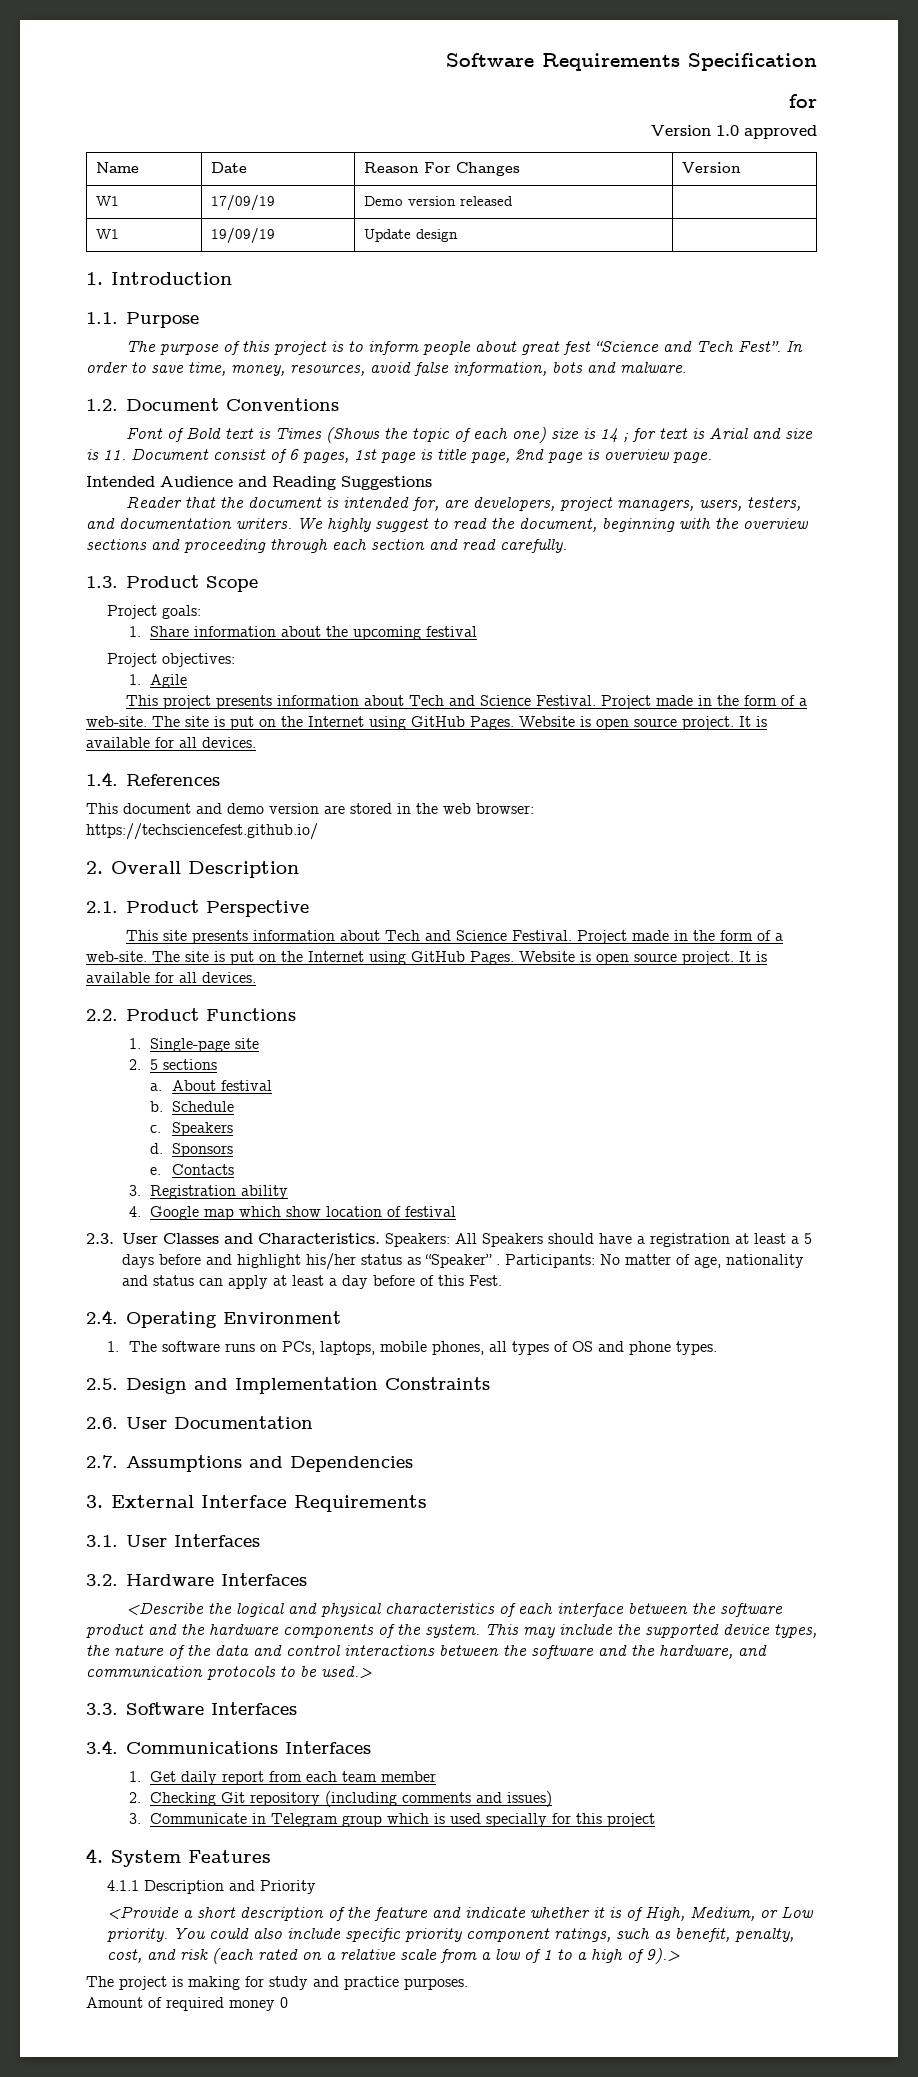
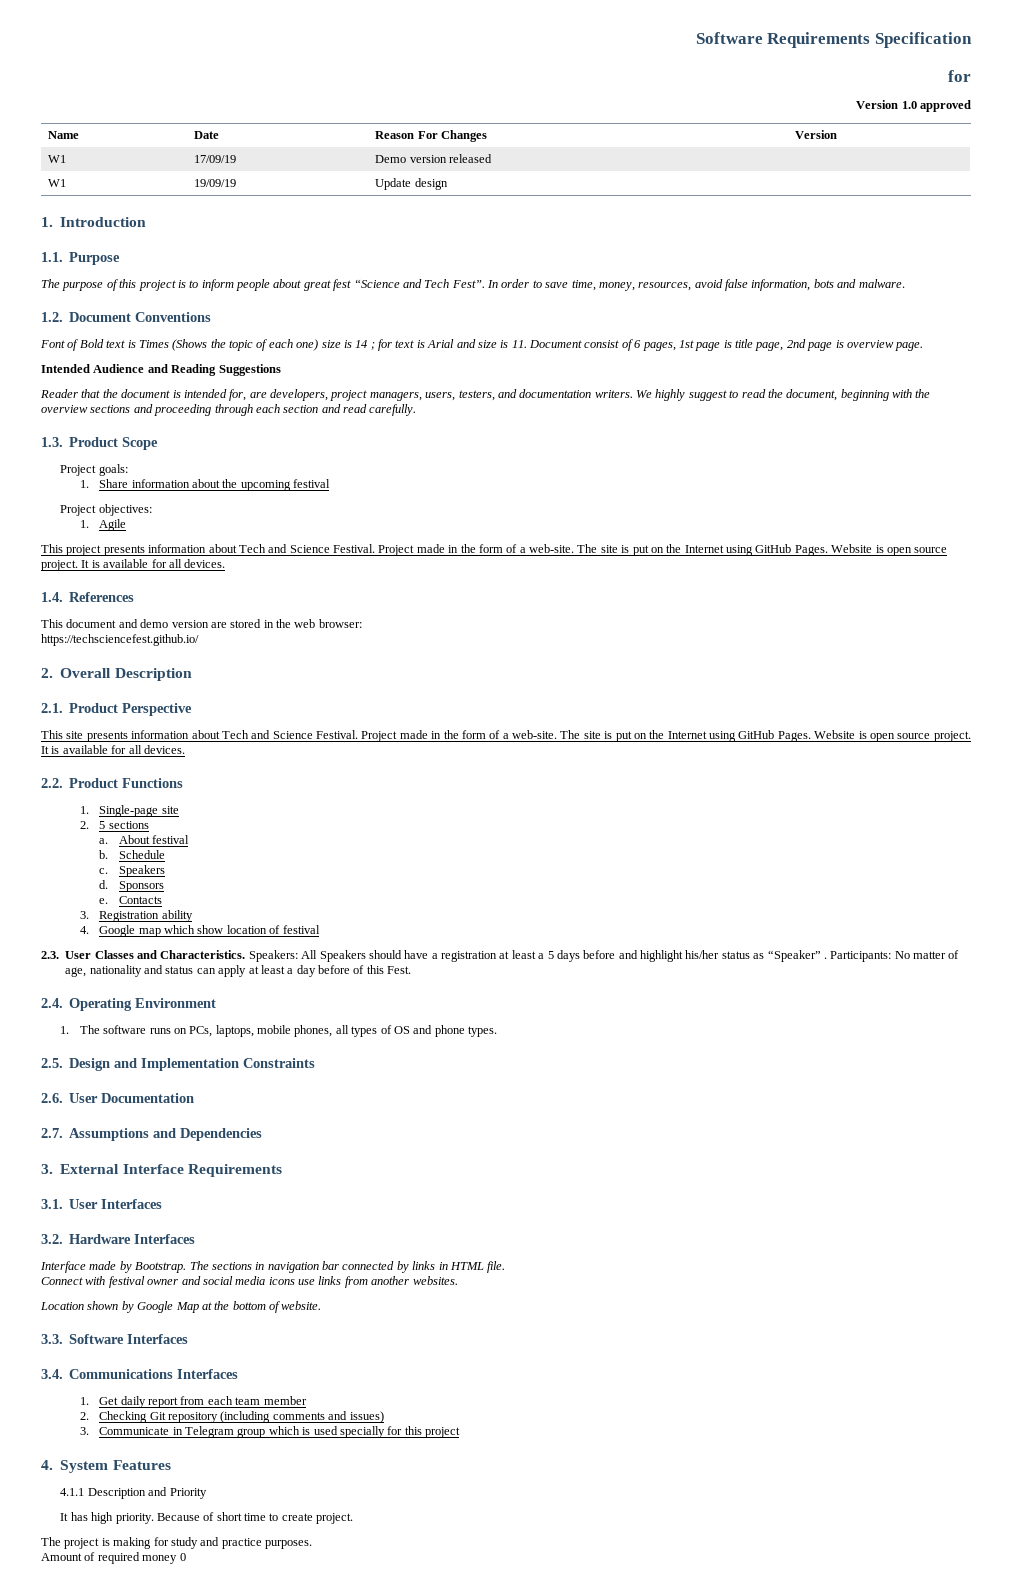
- <Describe the logical and physical characteristics of each interface between the software product and the hardware components of the system. This may include the supported device types, the nature of the data and control interactions between the software and the hardware, and communication protocols to be used.>
+ Interface made by Bootstrap. The sections in navigation bar connected by links in HTML file.
+ Connect with festival owner and social media icons use links from another websites.
+ Location shown by Google Map at the bottom of website.
- <Provide a short description of the feature and indicate whether it is of High, Medium, or Low priority. You could also include specific priority component ratings, such as benefit, penalty, cost, and risk (each rated on a relative scale from a low of 1 to a high of 9).>
+ It has high priority. Because of short time to create project.

